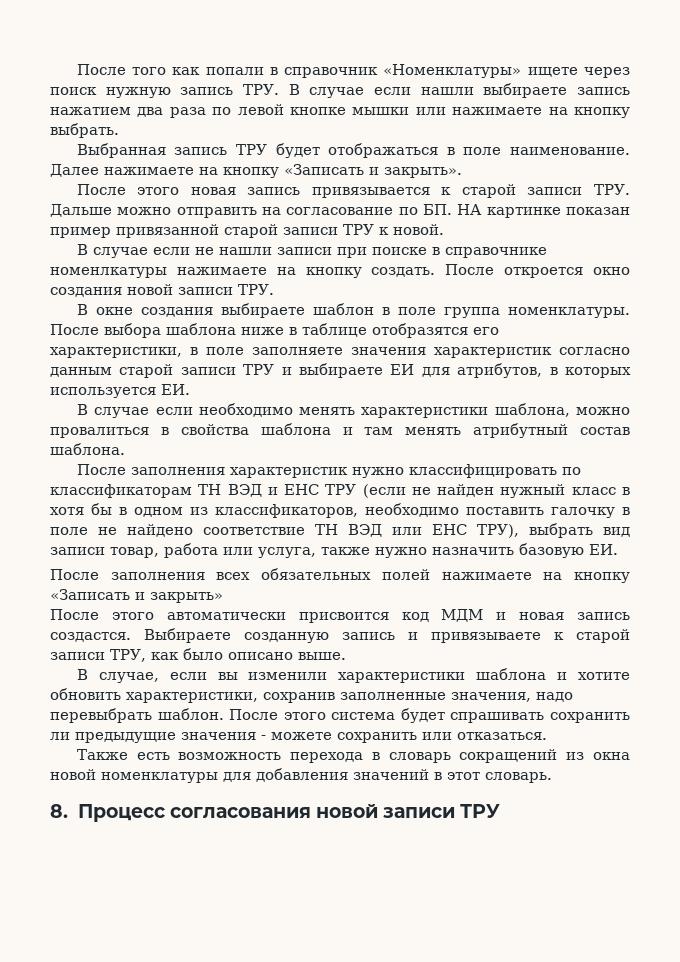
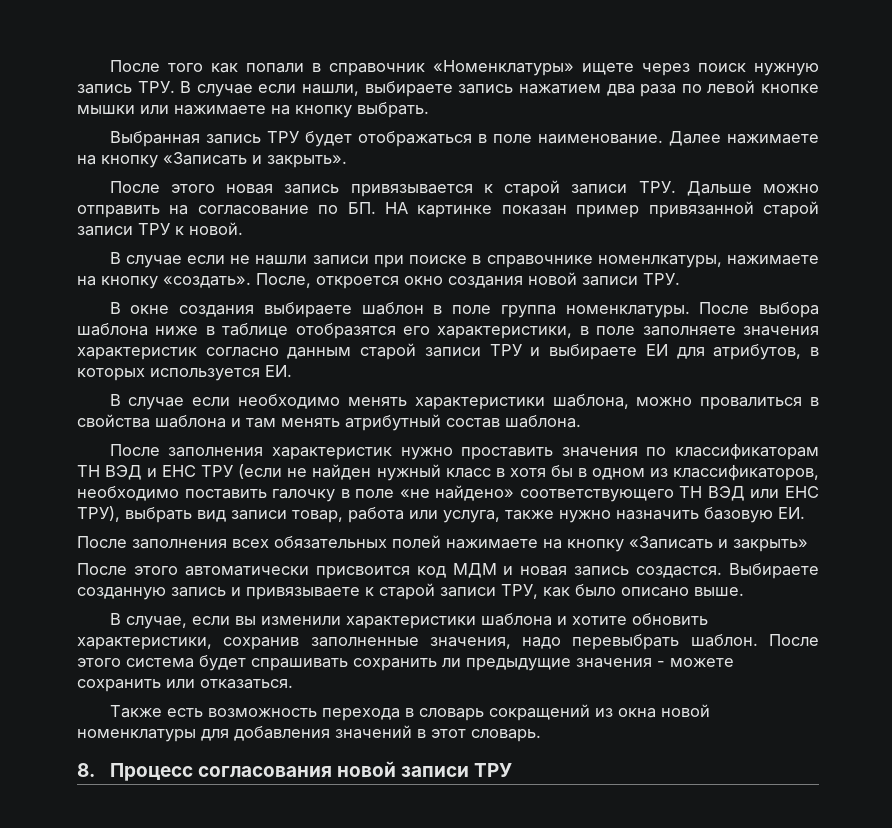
- После того как попали в справочник «Номенклатуры» ищете через поиск нужную запись ТРУ. В случае если нашли выбираете запись нажатием два раза по левой кнопке мышки или нажимаете на кнопку выбрать.
+ После того как попали в справочник «Номенклатуры» ищете через поиск нужную запись ТРУ. В случае если нашли, выбираете запись нажатием два раза по левой кнопке мышки или нажимаете на кнопку выбрать.
- В случае если не нашли записи при поиске в справочнике номенлкатуры нажимаете на кнопку создать. После откроется окно создания новой записи ТРУ.
+ В случае если не нашли записи при поиске в справочнике номенлкатуры, нажимаете на кнопку «создать». После, откроется окно создания новой записи ТРУ.
- После заполнения характеристик нужно классифицировать по классификаторам ТН ВЭД и ЕНС ТРУ (если не найден нужный класс в хотя бы в одном из классификаторов, необходимо поставить галочку в поле не найдено соответствие ТН ВЭД или ЕНС ТРУ), выбрать вид записи товар, работа или услуга, также нужно назначить базовую ЕИ.
+ После заполнения характеристик нужно проставить значения по классификаторам ТН ВЭД и ЕНС ТРУ (если не найден нужный класс в хотя бы в одном из классификаторов, необходимо поставить галочку в поле «не найдено» соответствующего ТН ВЭД или ЕНС ТРУ), выбрать вид записи товар, работа или услуга, также нужно назначить базовую ЕИ.

